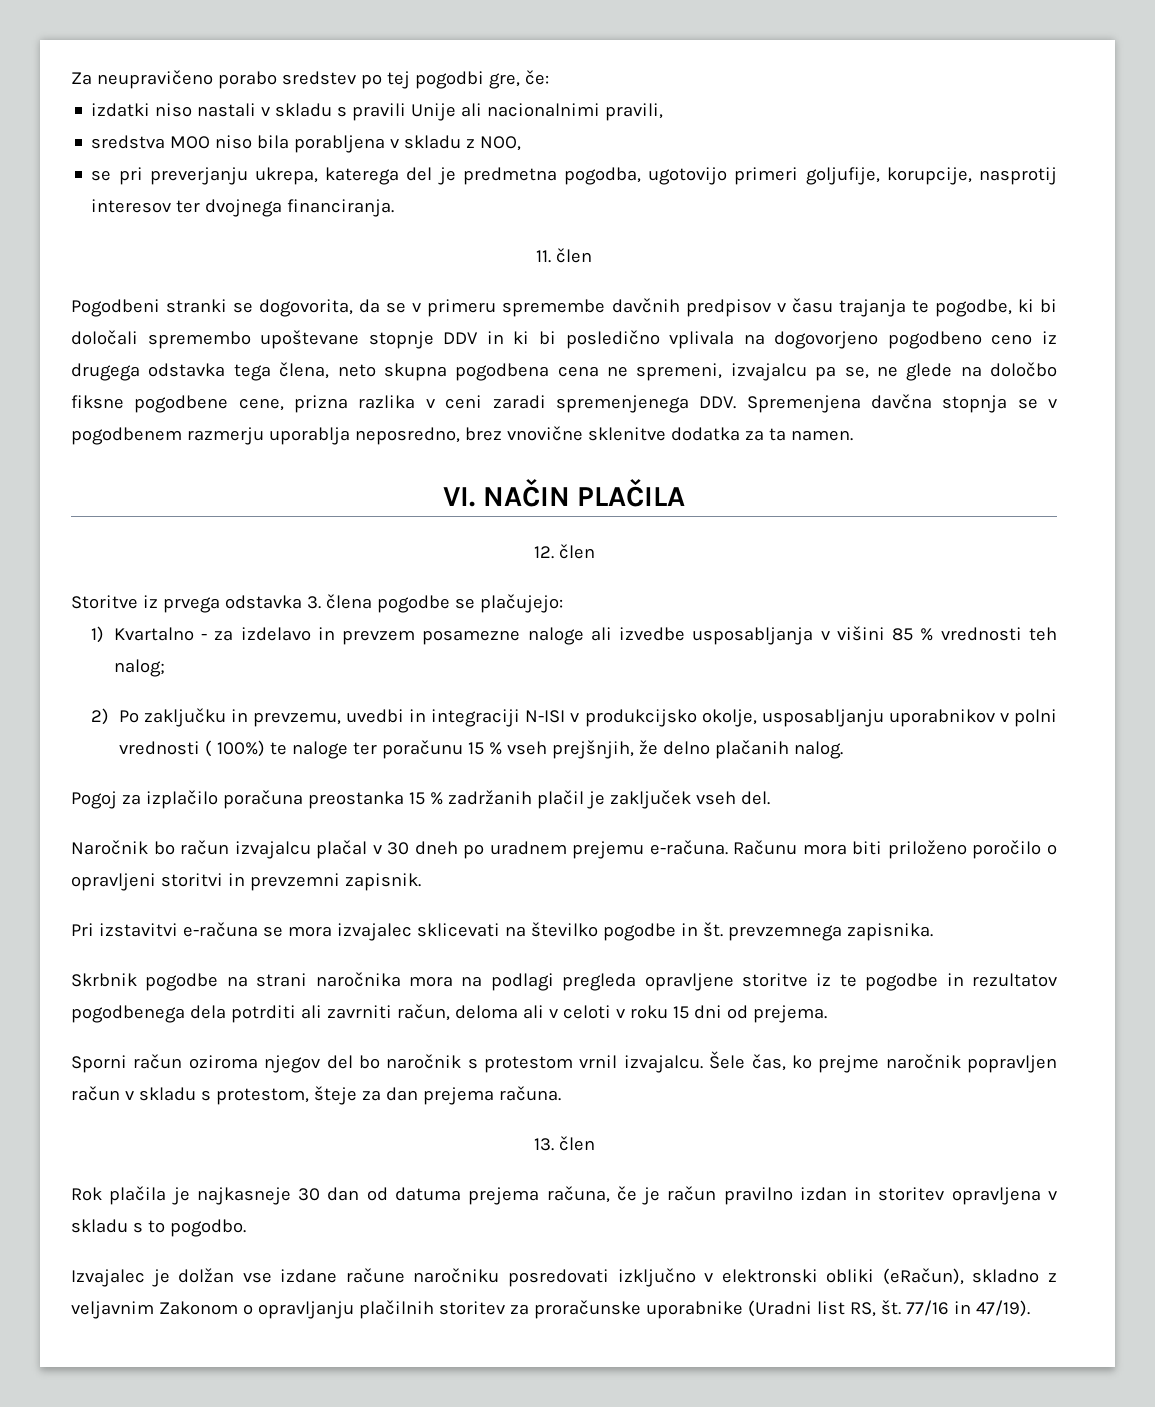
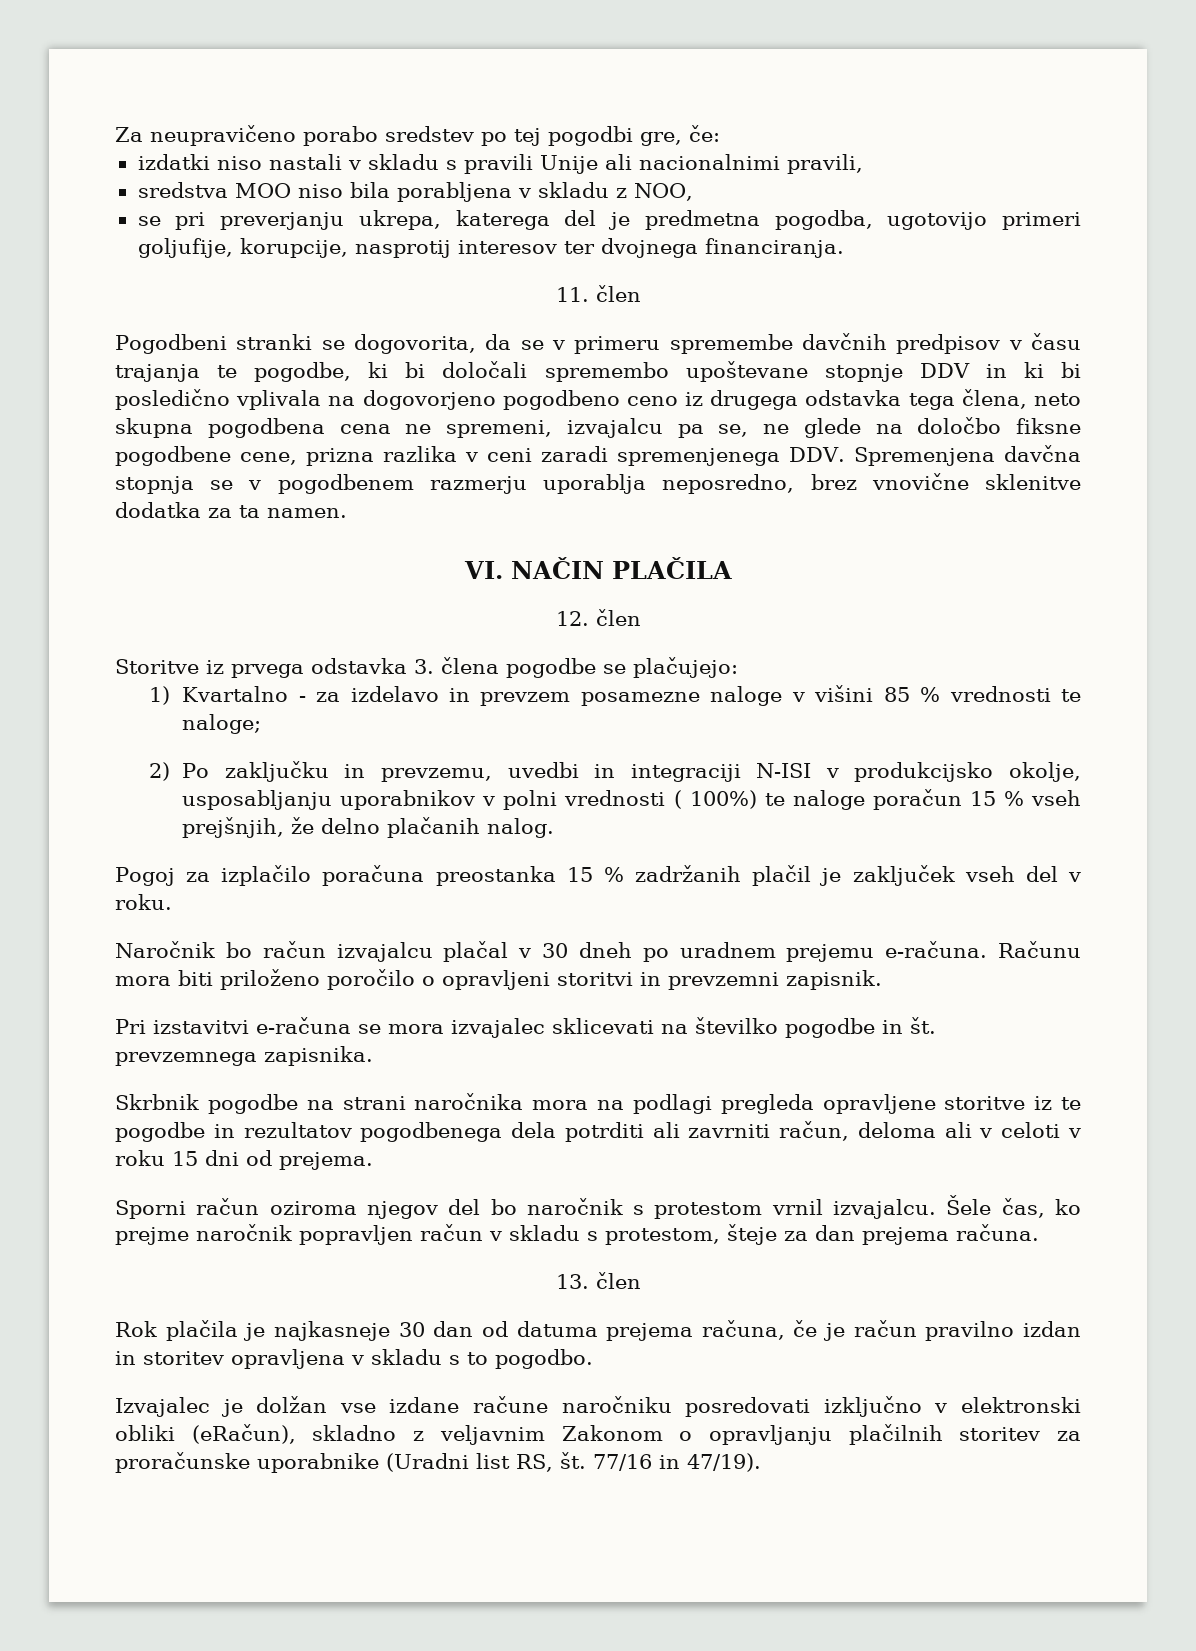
- 1) Kvartalno - za izdelavo in prevzem posamezne naloge ali izvedbe usposabljanja v višini 85 % vrednosti teh nalog;
+ 1) Kvartalno - za izdelavo in prevzem posamezne naloge v višini 85 % vrednosti te naloge;
- 2) Po zaključku in prevzemu, uvedbi in integraciji N-ISI v produkcijsko okolje, usposabljanju uporabnikov v polni vrednosti ( 100%) te naloge ter poračunu 15 % vseh prejšnjih, že delno plačanih nalog.
+ 2) Po zaključku in prevzemu, uvedbi in integraciji N-ISI v produkcijsko okolje, usposabljanju uporabnikov v polni vrednosti ( 100%) te naloge poračun 15 % vseh prejšnjih, že delno plačanih nalog.
- Pogoj za izplačilo poračuna preostanka 15 % zadržanih plačil je zaključek vseh del.
+ Pogoj za izplačilo poračuna preostanka 15 % zadržanih plačil je zaključek vseh del v roku.

